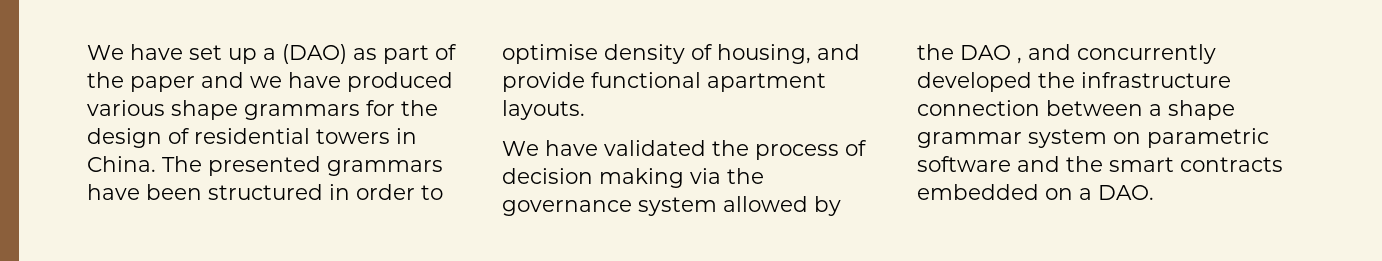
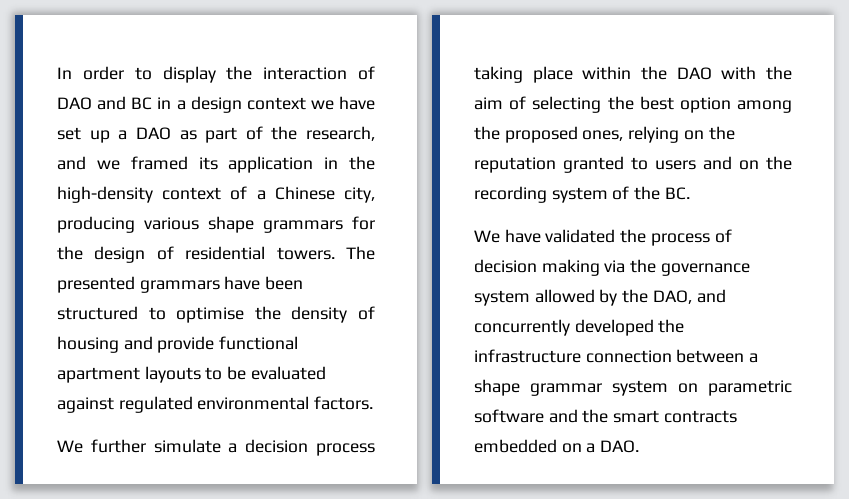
- We have set up a (DAO) as part of the paper and we have produced various shape grammars for the design of residential towers in China.
+ In order to display the interaction of DAO and BC in a design context we have set up a DAO as part of the research, and we framed its application in the high-density context of a Chinese city, producing various shape grammars for the design of residential towers.
- The presented grammars have been structured in order to optimise density of housing, and provide functional apartment layouts.
+ The presented grammars have been structured to optimise the density of housing and provide functional apartment layouts to be evaluated against regulated environmental factors.
+ We further simulate a decision process taking place within the DAO with the aim of selecting the best option among the proposed ones, relying on the reputation granted to users and on the recording system of the BC.
- We have validated the process of decision making via the governance system allowed by the DAO , and concurrently developed the infrastructure connection between a shape grammar system on parametric software and the smart contracts embedded on a DAO.
+ We have validated the process of decision making via the governance system allowed by the DAO, and concurrently developed the infrastructure connection between a shape grammar system on parametric software and the smart contracts embedded on a DAO.

